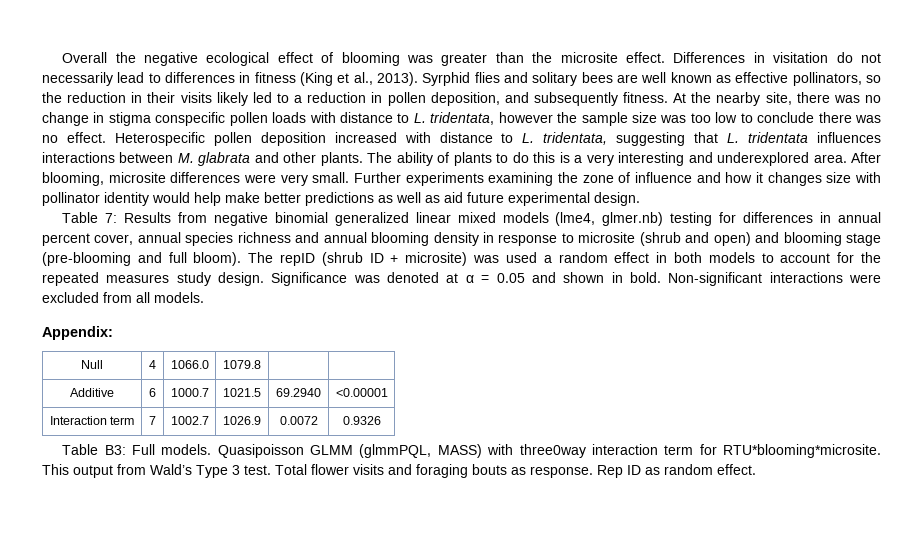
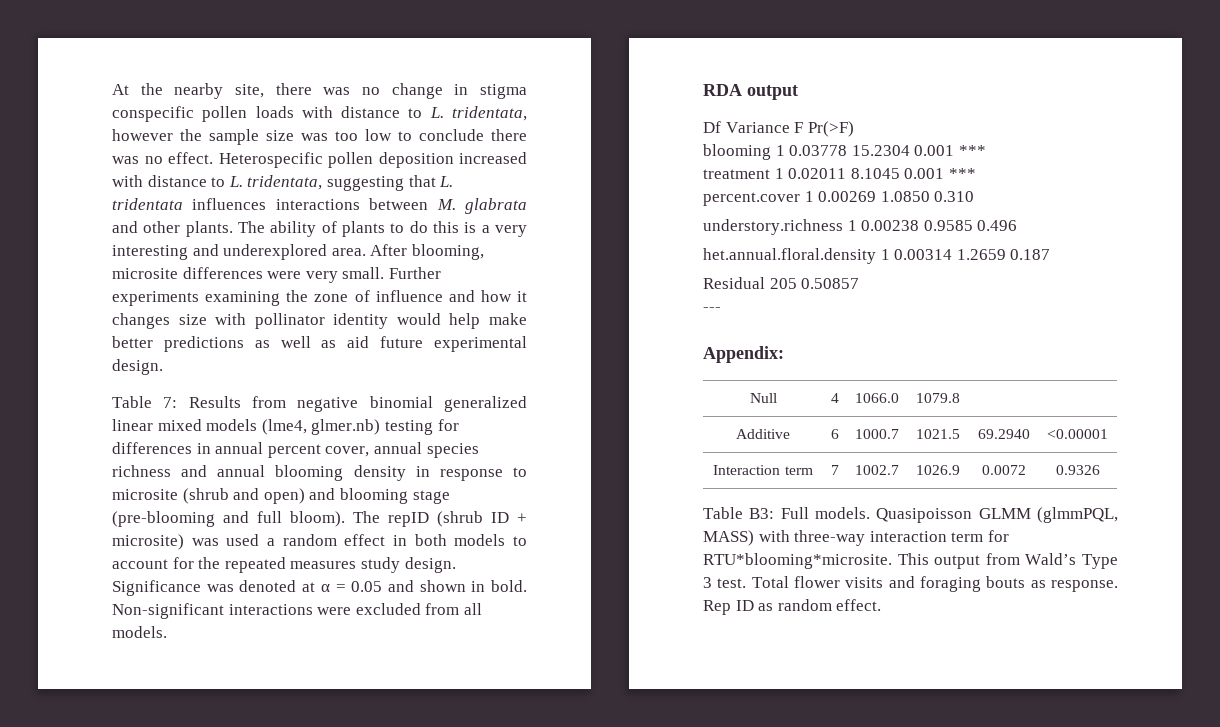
- Overall the negative ecological effect of blooming was greater than the microsite effect. Differences in visitation do not necessarily lead to differences in fitness (King et al., 2013). Syrphid flies and solitary bees are well known as effective pollinators, so the reduction in their visits likely led to a reduction in pollen deposition, and subsequently fitness.
+ RDA output
+ Df Variance F Pr(>F)
+ blooming 1 0.03778 15.2304 0.001 ***
+ treatment 1 0.02011 8.1045 0.001 ***
+ percent.cover 1 0.00269 1.0850 0.310
+ understory.richness 1 0.00238 0.9585 0.496
+ het.annual.floral.density 1 0.00314 1.2659 0.187
+ Residual 205 0.50857
+ ---
- Quasipoisson GLMM (glmmPQL, MASS) with three0way interaction term for RTU*blooming*microsite.
+ Quasipoisson GLMM (glmmPQL, MASS) with three-way interaction term for RTU*blooming*microsite.

